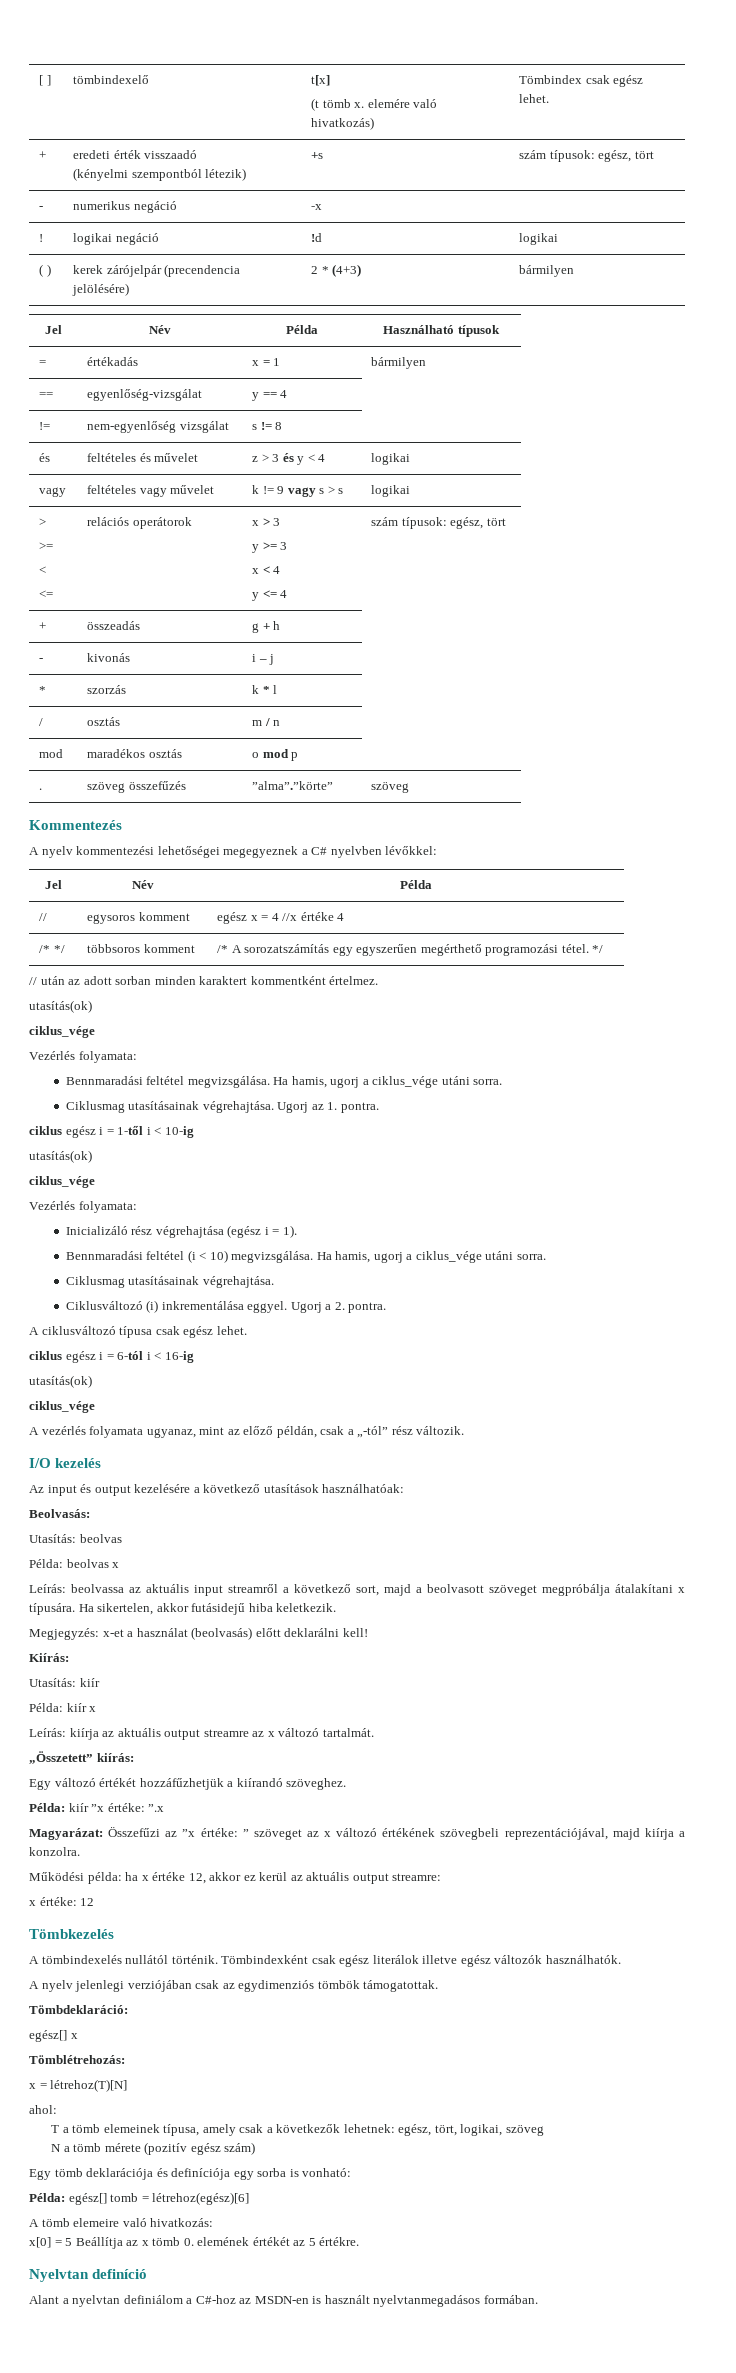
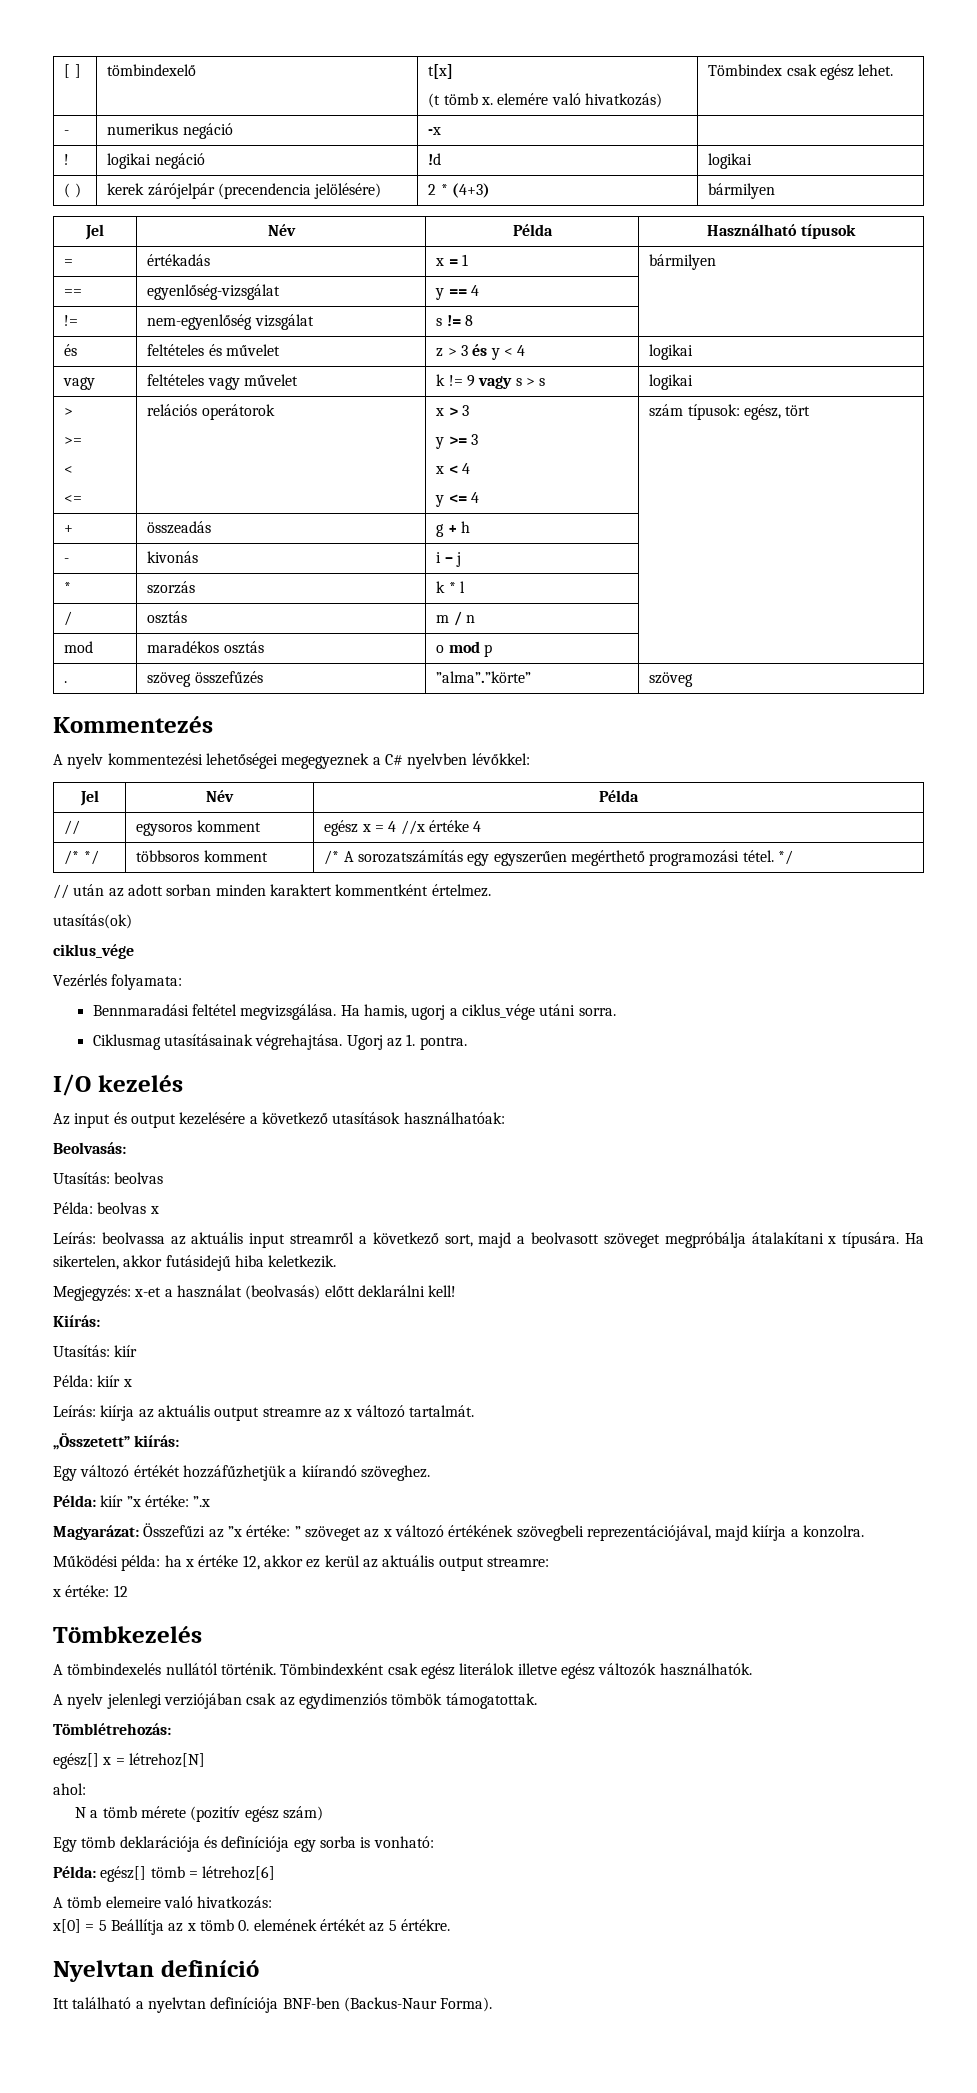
- + | eredeti érték visszaadó
- (kényelmi szempontból létezik) | +s | szám típusok: egész, tört
- ciklus egész i = 1-től i < 10-ig
- utasítás(ok)
- ciklus_vége
- Vezérlés folyamata:
- Inicializáló rész végrehajtása (egész i = 1).
- Bennmaradási feltétel (i < 10) megvizsgálása. Ha hamis, ugorj a ciklus_vége utáni sorra.
- Ciklusmag utasításainak végrehajtása.
- Ciklusváltozó (i) inkrementálása eggyel. Ugorj a 2. pontra.
- A ciklusváltozó típusa csak egész lehet.
- ciklus egész i = 6-tól i < 16-ig
- utasítás(ok)
- ciklus_vége
- A vezérlés folyamata ugyanaz, mint az előző példán, csak a „-tól” rész változik.
- Tömbdeklaráció:
+ Tömblétrehozás:
- egész[] x
- Tömblétrehozás:
- x = létrehoz(T)[N]
+ egész[] x = létrehoz[N]
  ahol:
- T a tömb elemeinek típusa, amely csak a következők lehetnek: egész, tört, logikai, szöveg
- Példa: egész[] tomb = létrehoz(egész)[6]
+ Példa: egész[] tömb = létrehoz[6]
- Alant a nyelvtan definiálom a C#-hoz az MSDN-en is használt nyelvtanmegadásos formában.
+ Itt található a nyelvtan definíciója BNF-ben (Backus-Naur Forma).

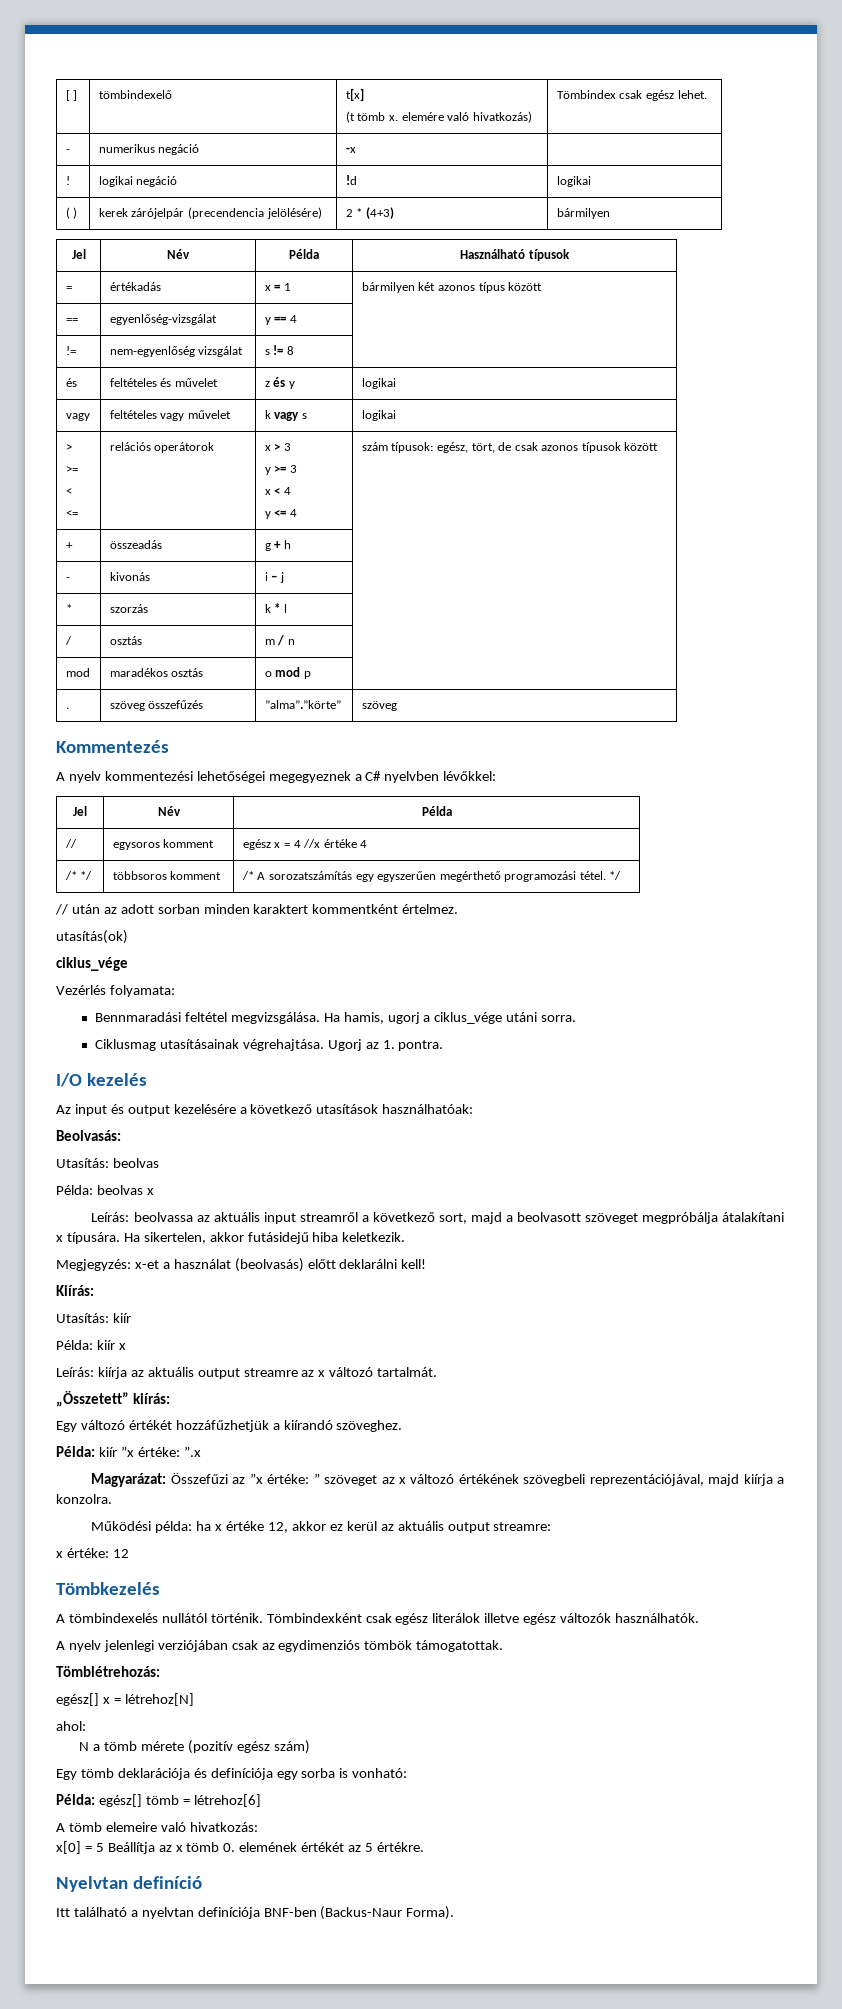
- = | értékadás | x = 1 | bármilyen
+ = | értékadás | x = 1 | bármilyen két azonos típus között
- és | feltételes és művelet | z > 3 és y < 4 | logikai
+ és | feltételes és művelet | z és y | logikai
- vagy | feltételes vagy művelet | k != 9 vagy s > s | logikai
+ vagy | feltételes vagy művelet | k vagy s | logikai
  >
  >=
  <
  <= | relációs operátorok | x > 3
  y >= 3
  x < 4
- y <= 4 | szám típusok: egész, tört
+ y <= 4 | szám típusok: egész, tört, de csak azonos típusok között

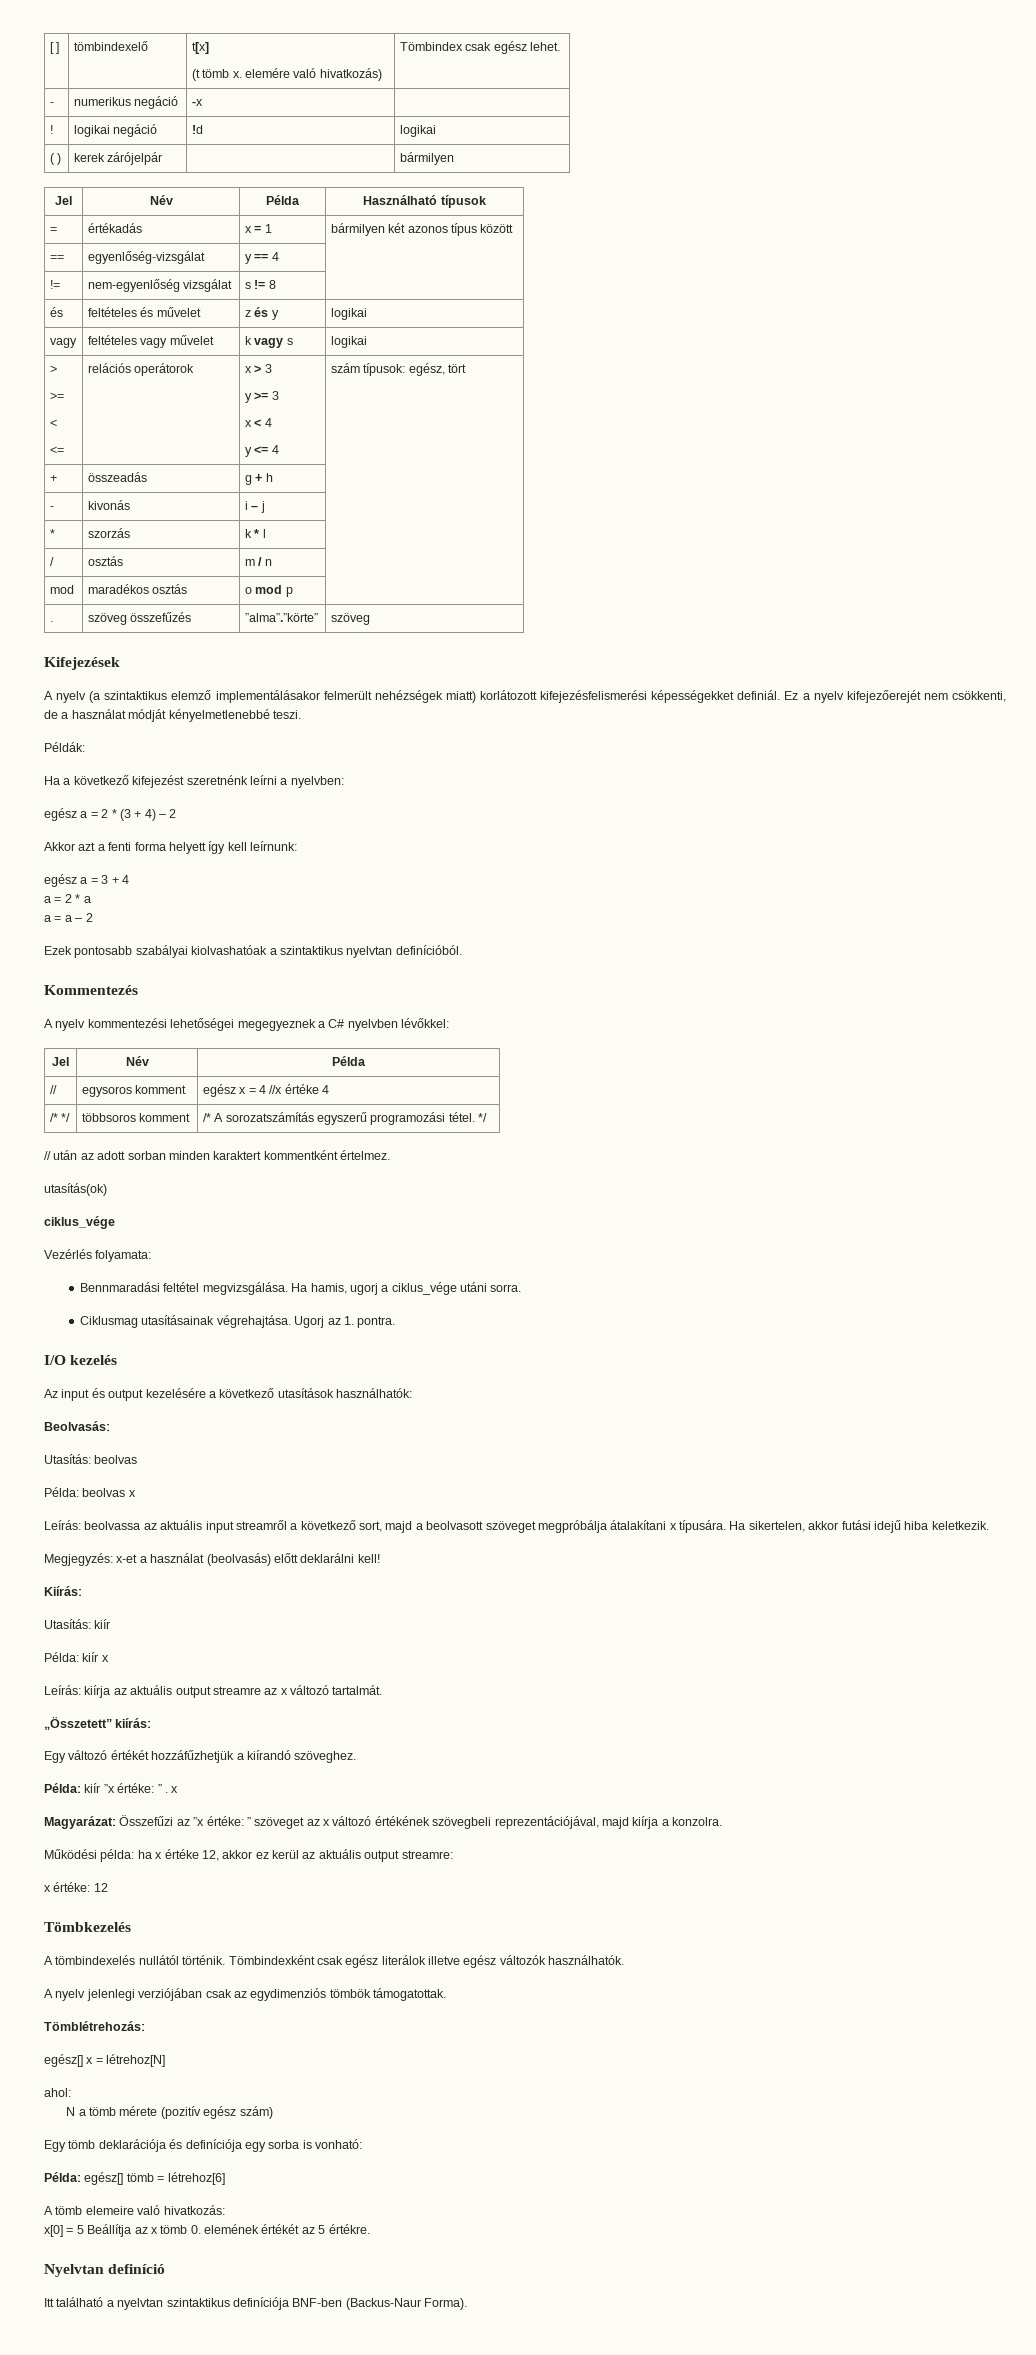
- ( ) | kerek zárójelpár (precendencia jelölésére) | 2 * (4+3) | bármilyen
+ ( ) | kerek zárójelpár | | bármilyen
  vagy | feltételes vagy művelet | k vagy s | logikai
  >
  >=
  <
  <= | relációs operátorok | x > 3
  y >= 3
  x < 4
- y <= 4 | szám típusok: egész, tört, de csak azonos típusok között
+ y <= 4 | szám típusok: egész, tört
+ Kifejezések
+ A nyelv (a szintaktikus elemző implementálásakor felmerült nehézségek miatt) korlátozott kifejezésfelismerési képességekket definiál. Ez a nyelv kifejezőerejét nem csökkenti, de a használat módját kényelmetlenebbé teszi.
+ Példák:
+ Ha a következő kifejezést szeretnénk leírni a nyelvben:
+ egész a = 2 * (3 + 4) – 2
+ Akkor azt a fenti forma helyett így kell leírnunk:
+ egész a = 3 + 4
+ a = 2 * a
+ a = a – 2
+ Ezek pontosabb szabályai kiolvashatóak a szintaktikus nyelvtan definícióból.
- /* */ | többsoros komment | /* A sorozatszámítás egy egyszerűen megérthető programozási tétel. */
+ /* */ | többsoros komment | /* A sorozatszámítás egyszerű programozási tétel. */
- Az input és output kezelésére a következő utasítások használhatóak:
+ Az input és output kezelésére a következő utasítások használhatók:
- Ha sikertelen, akkor futásidejű hiba keletkezik.
+ Ha sikertelen, akkor futási idejű hiba keletkezik.
- Példa: kiír ”x értéke: ”.x
+ Példa: kiír ”x értéke: ” . x
- Itt található a nyelvtan definíciója BNF-ben (Backus-Naur Forma).
+ Itt található a nyelvtan szintaktikus definíciója BNF-ben (Backus-Naur Forma).

